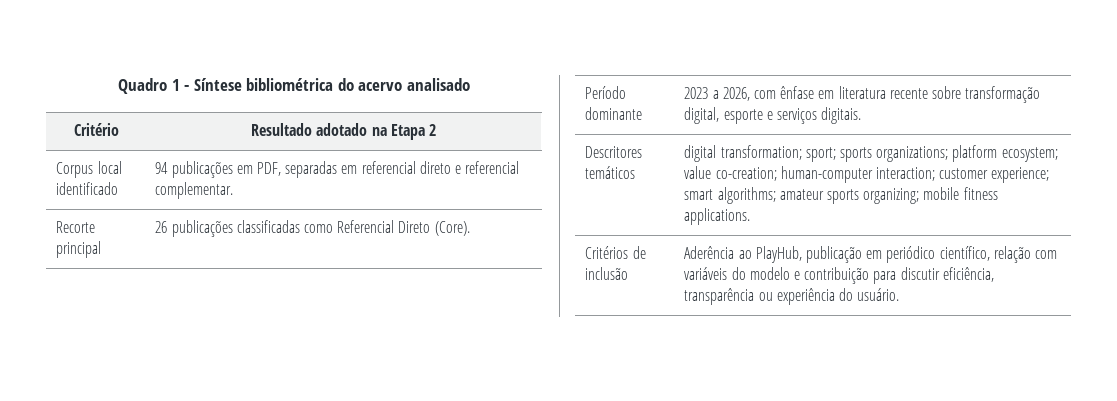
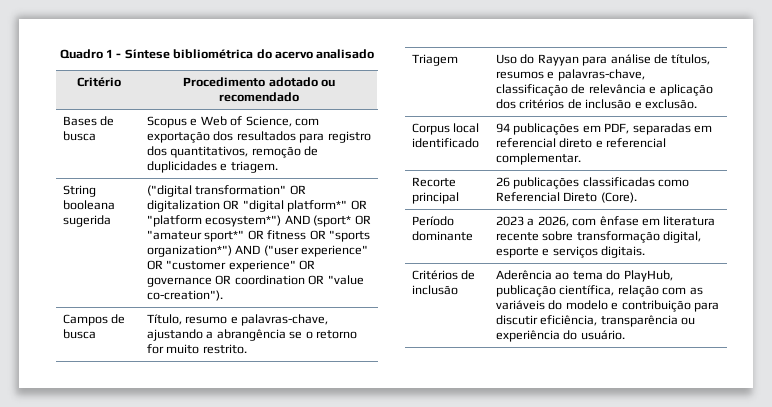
- Critério | Resultado adotado na Etapa 2
+ Critério | Procedimento adotado ou recomendado
+ Bases de busca | Scopus e Web of Science, com exportação dos resultados para registro dos quantitativos, remoção de duplicidades e triagem.
+ String booleana sugerida | ("digital transformation" OR digitalization OR "digital platform*" OR "platform ecosystem*") AND (sport* OR "amateur sport*" OR fitness OR "sports organization*") AND ("user experience" OR "customer experience" OR governance OR coordination OR "value co-creation").
+ Campos de busca | Título, resumo e palavras-chave, ajustando a abrangência se o retorno for muito restrito.
+ Triagem | Uso do Rayyan para análise de títulos, resumos e palavras-chave, classificação de relevância e aplicação dos critérios de inclusão e exclusão.
- Descritores temáticos | digital transformation; sport; sports organizations; platform ecosystem; value co-creation; human-computer interaction; customer experience; smart algorithms; amateur sports organizing; mobile fitness applications.
- Critérios de inclusão | Aderência ao PlayHub, publicação em periódico científico, relação com variáveis do modelo e contribuição para discutir eficiência, transparência ou experiência do usuário.
+ Critérios de inclusão | Aderência ao tema do PlayHub, publicação científica, relação com as variáveis do modelo e contribuição para discutir eficiência, transparência ou experiência do usuário.

